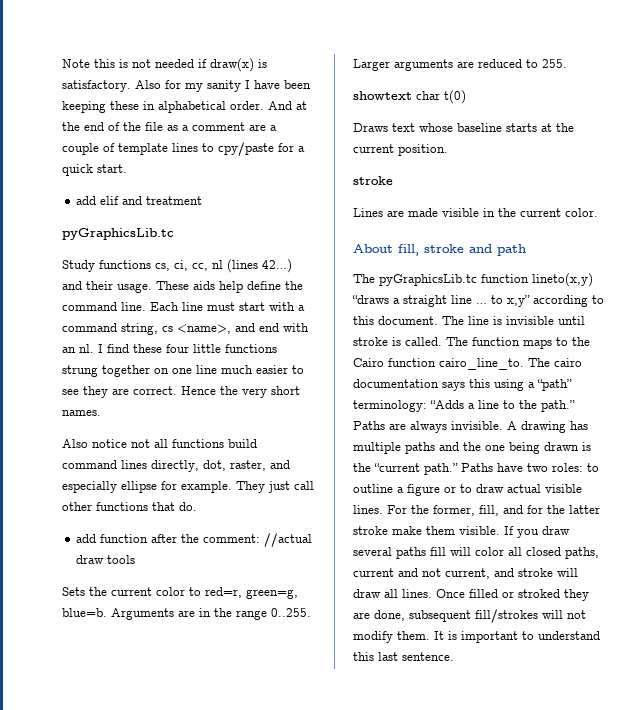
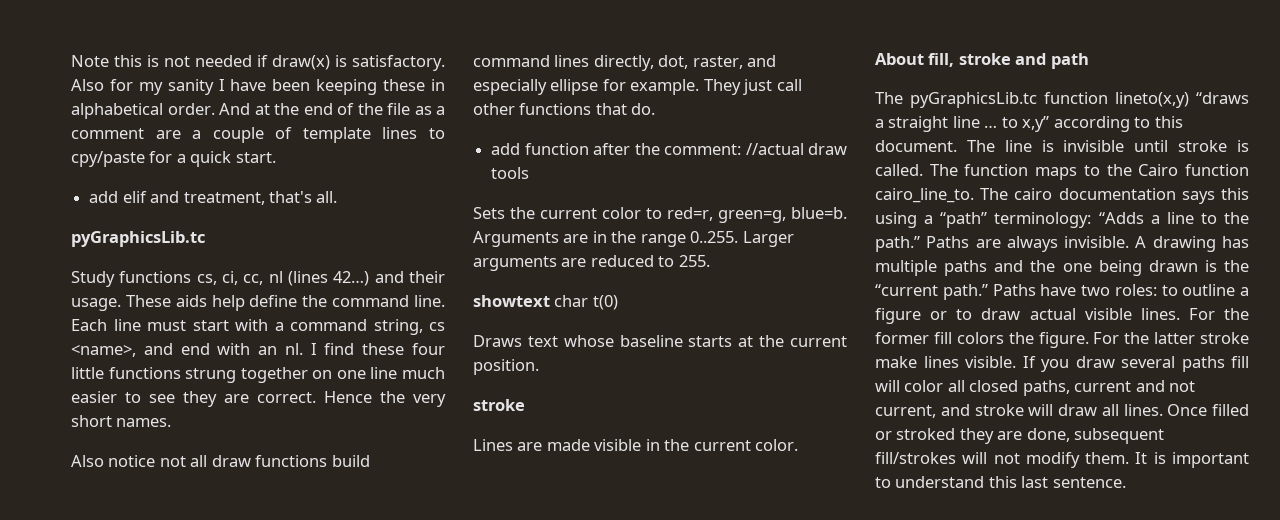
- add elif and treatment
+ add elif and treatment, that's all.
- Also notice not all functions build command lines directly, dot, raster, and especially ellipse for example.
+ Also notice not all draw functions build command lines directly, dot, raster, and especially ellipse for example.
- For the former, fill, and for the latter stroke make them visible.
+ For the former fill colors the figure. For the latter stroke make lines visible.

